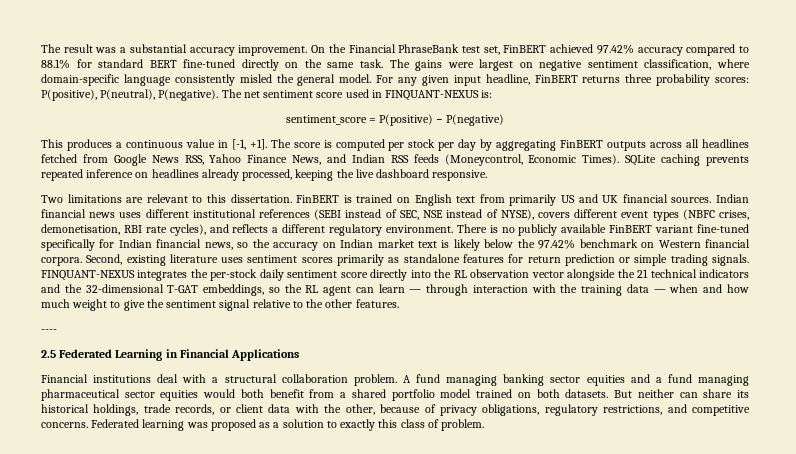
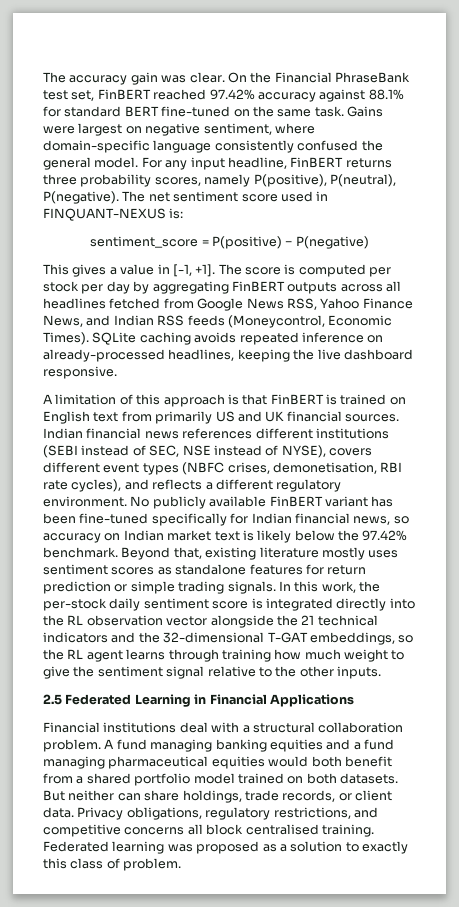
- The result was a substantial accuracy improvement.
+ The accuracy gain was clear.
- On the Financial PhraseBank test set, FinBERT achieved 97.42% accuracy compared to 88.1% for standard BERT fine-tuned directly on the same task.
+ On the Financial PhraseBank test set, FinBERT reached 97.42% accuracy against 88.1% for standard BERT fine-tuned on the same task.
- The gains were largest on negative sentiment classification, where domain-specific language consistently misled the general model.
+ Gains were largest on negative sentiment, where domain-specific language consistently confused the general model.
- For any given input headline, FinBERT returns three probability scores: P(positive), P(neutral), P(negative).
+ For any input headline, FinBERT returns three probability scores, namely P(positive), P(neutral), P(negative).
- This produces a continuous value in [-1, +1].
+ This gives a value in [-1, +1].
- SQLite caching prevents repeated inference on headlines already processed, keeping the live dashboard responsive.
+ SQLite caching avoids repeated inference on already-processed headlines, keeping the live dashboard responsive.
- Two limitations are relevant to this dissertation. FinBERT is trained on English text from primarily US and UK financial sources.
+ A limitation of this approach is that FinBERT is trained on English text from primarily US and UK financial sources.
- Indian financial news uses different institutional references (SEBI instead of SEC, NSE instead of NYSE), covers different event types (NBFC crises, demonetisation, RBI rate cycles), and reflects a different regulatory environment.
+ Indian financial news references different institutions (SEBI instead of SEC, NSE instead of NYSE), covers different event types (NBFC crises, demonetisation, RBI rate cycles), and reflects a different regulatory environment.
- There is no publicly available FinBERT variant fine-tuned specifically for Indian financial news, so the accuracy on Indian market text is likely below the 97.42% benchmark on Western financial corpora. Second, existing literature uses sentiment scores primarily as standalone features for return prediction or simple trading signals.
+ No publicly available FinBERT variant has been fine-tuned specifically for Indian financial news, so accuracy on Indian market text is likely below the 97.42% benchmark. Beyond that, existing literature mostly uses sentiment scores as standalone features for return prediction or simple trading signals.
- FINQUANT-NEXUS integrates the per-stock daily sentiment score directly into the RL observation vector alongside the 21 technical indicators and the 32-dimensional T-GAT embeddings, so the RL agent can learn — through interaction with the training data — when and how much weight to give the sentiment signal relative to the other features.
- ----
+ In this work, the per-stock daily sentiment score is integrated directly into the RL observation vector alongside the 21 technical indicators and the 32-dimensional T-GAT embeddings, so the RL agent learns through training how much weight to give the sentiment signal relative to the other inputs.
- A fund managing banking sector equities and a fund managing pharmaceutical sector equities would both benefit from a shared portfolio model trained on both datasets.
+ A fund managing banking equities and a fund managing pharmaceutical equities would both benefit from a shared portfolio model trained on both datasets.
- But neither can share its historical holdings, trade records, or client data with the other, because of privacy obligations, regulatory restrictions, and competitive concerns.
+ But neither can share holdings, trade records, or client data. Privacy obligations, regulatory restrictions, and competitive concerns all block centralised training.

